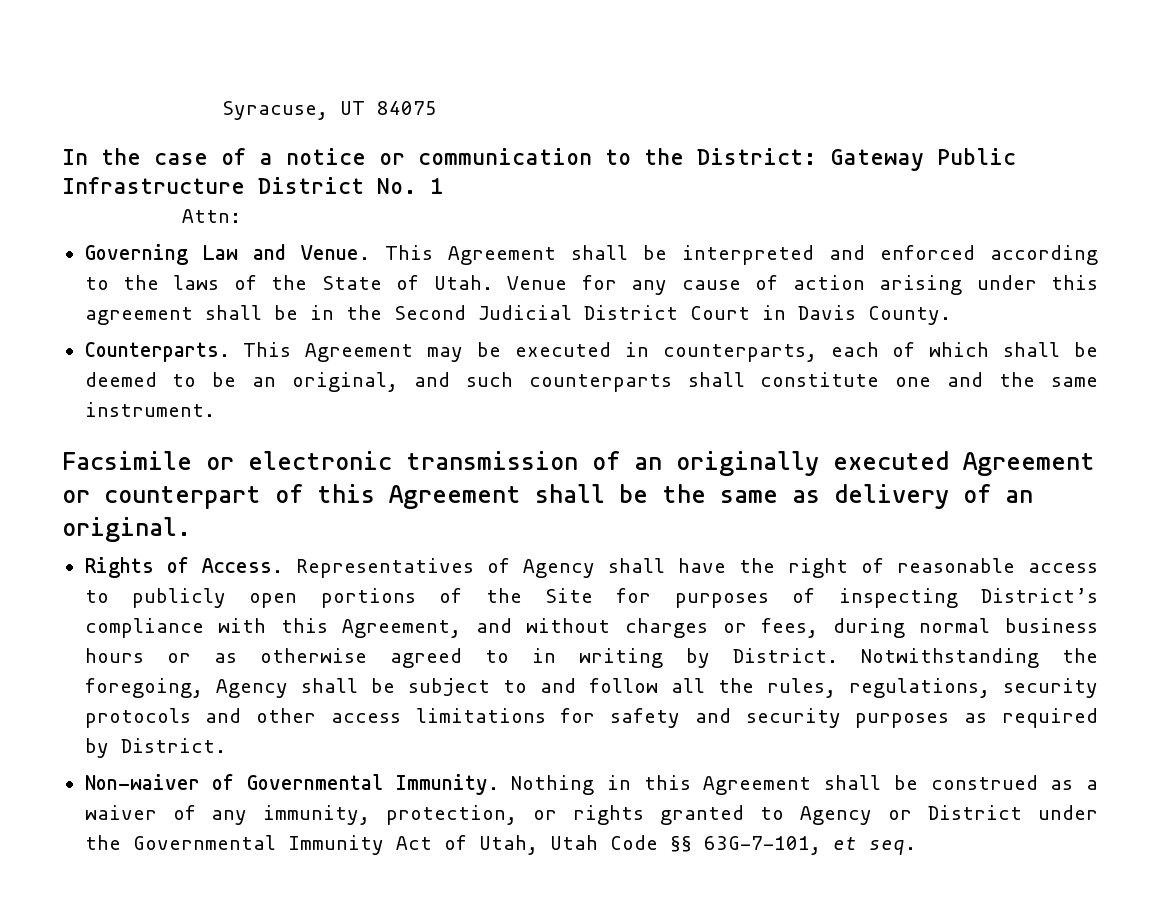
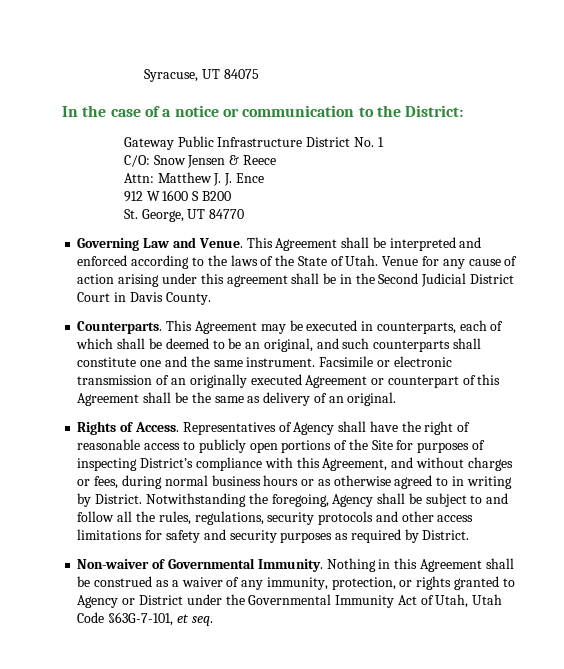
- In the case of a notice or communication to the District: Gateway Public Infrastructure District No. 1
+ In the case of a notice or communication to the District:
+ Gateway Public Infrastructure District No. 1
- Attn:
+ C/O: Snow Jensen & Reece
+ Attn: Matthew J. J. Ence
+ 912 W 1600 S B200
+ St. George, UT 84770
- This Agreement may be executed in counterparts, each of which shall be deemed to be an original, and such counterparts shall constitute one and the same instrument.
- Facsimile or electronic transmission of an originally executed Agreement or counterpart of this Agreement shall be the same as delivery of an original.
+ This Agreement may be executed in counterparts, each of which shall be deemed to be an original, and such counterparts shall constitute one and the same instrument. Facsimile or electronic transmission of an originally executed Agreement or counterpart of this Agreement shall be the same as delivery of an original.
- Nothing in this Agreement shall be construed as a waiver of any immunity, protection, or rights granted to Agency or District under the Governmental Immunity Act of Utah, Utah Code §§ 63G-7-101, et seq.
+ Nothing in this Agreement shall be construed as a waiver of any immunity, protection, or rights granted to Agency or District under the Governmental Immunity Act of Utah, Utah Code §63G-7-101, et seq.

